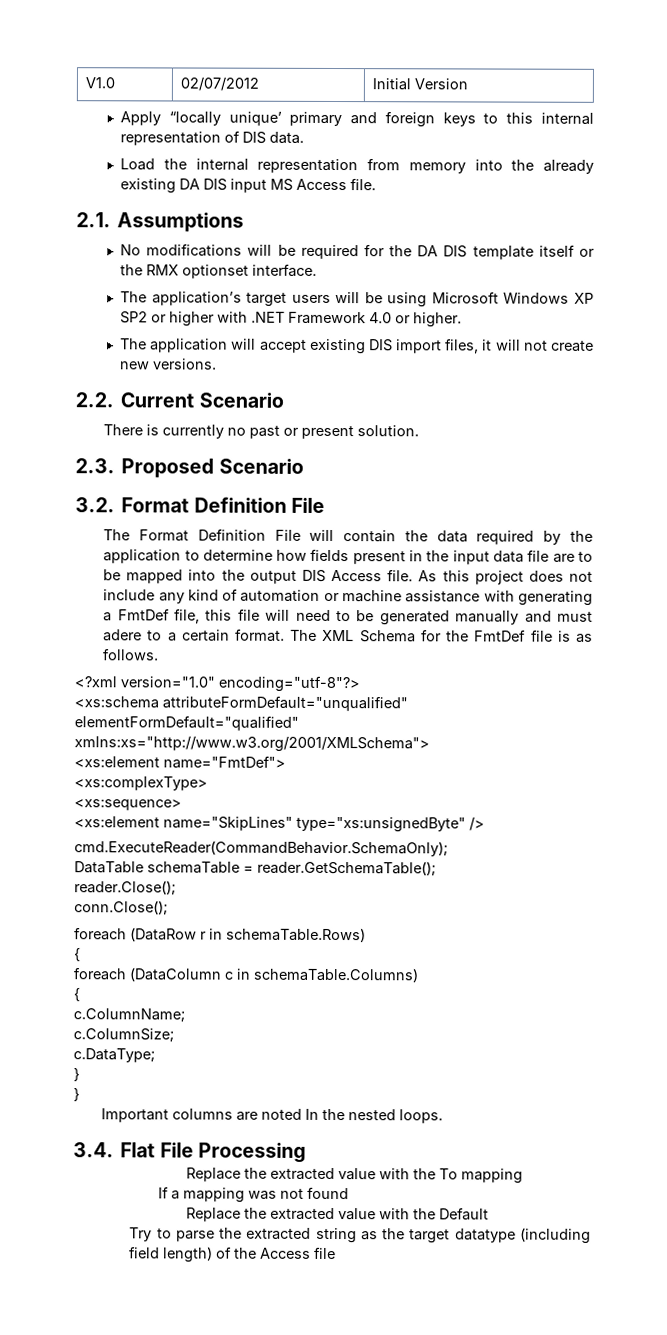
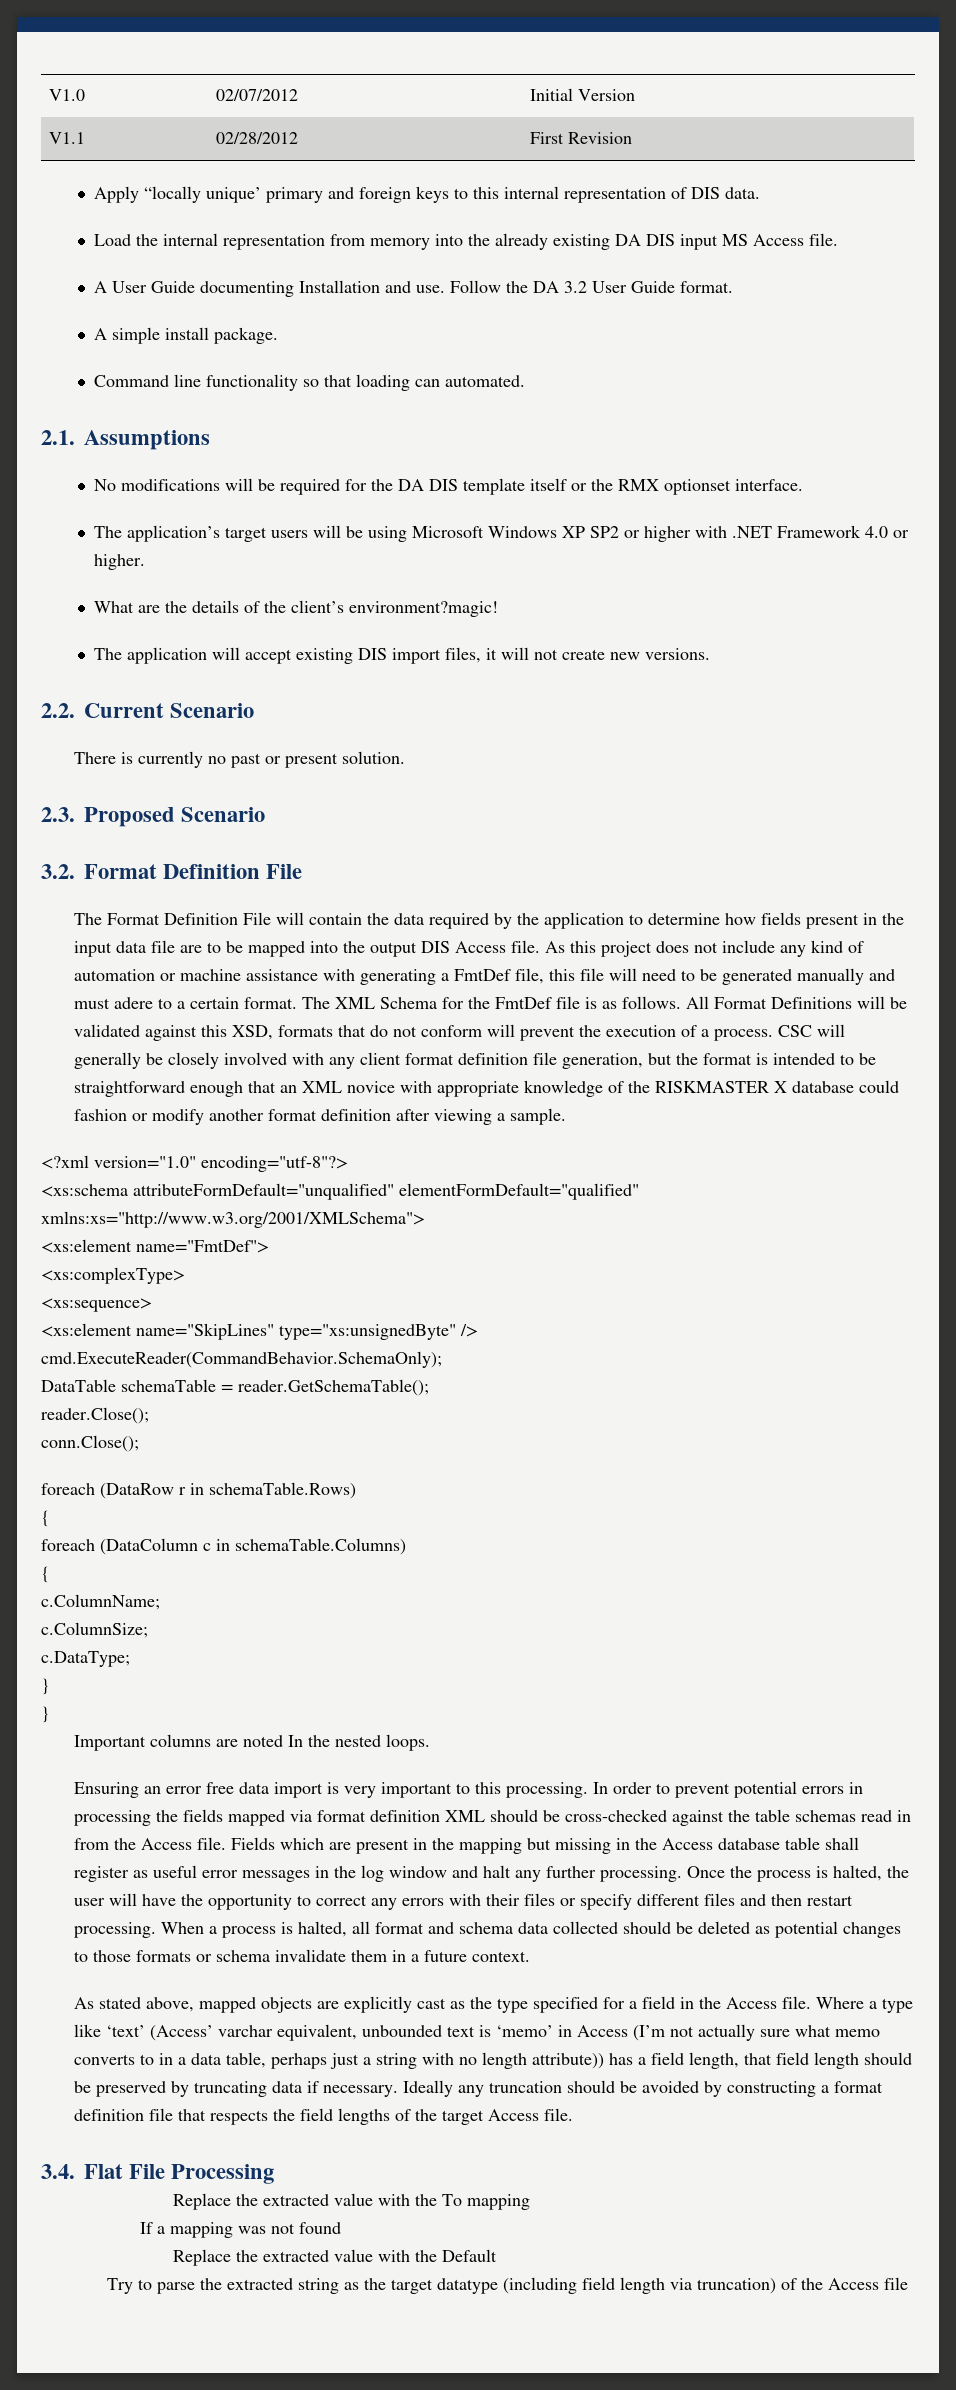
+ V1.1 | 02/28/2012 | First Revision
+ A User Guide documenting Installation and use. Follow the DA 3.2 User Guide format.
+ A simple install package.
+ Command line functionality so that loading can automated.
+ What are the details of the client’s environment?magic!
+ All Format Definitions will be validated against this XSD, formats that do not conform will prevent the execution of a process. CSC will generally be closely involved with any client format definition file generation, but the format is intended to be straightforward enough that an XML novice with appropriate knowledge of the RISKMASTER X database could fashion or modify another format definition after viewing a sample.
+ Ensuring an error free data import is very important to this processing. In order to prevent potential errors in processing the fields mapped via format definition XML should be cross-checked against the table schemas read in from the Access file. Fields which are present in the mapping but missing in the Access database table shall register as useful error messages in the log window and halt any further processing. Once the process is halted, the user will have the opportunity to correct any errors with their files or specify different files and then restart processing. When a process is halted, all format and schema data collected should be deleted as potential changes to those formats or schema invalidate them in a future context.
+ As stated above, mapped objects are explicitly cast as the type specified for a field in the Access file. Where a type like ‘text’ (Access’ varchar equivalent, unbounded text is ‘memo’ in Access (I’m not actually sure what memo converts to in a data table, perhaps just a string with no length attribute)) has a field length, that field length should be preserved by truncating data if necessary. Ideally any truncation should be avoided by constructing a format definition file that respects the field lengths of the target Access file.
- Try to parse the extracted string as the target datatype (including field length) of the Access file
+ Try to parse the extracted string as the target datatype (including field length via truncation) of the Access file

